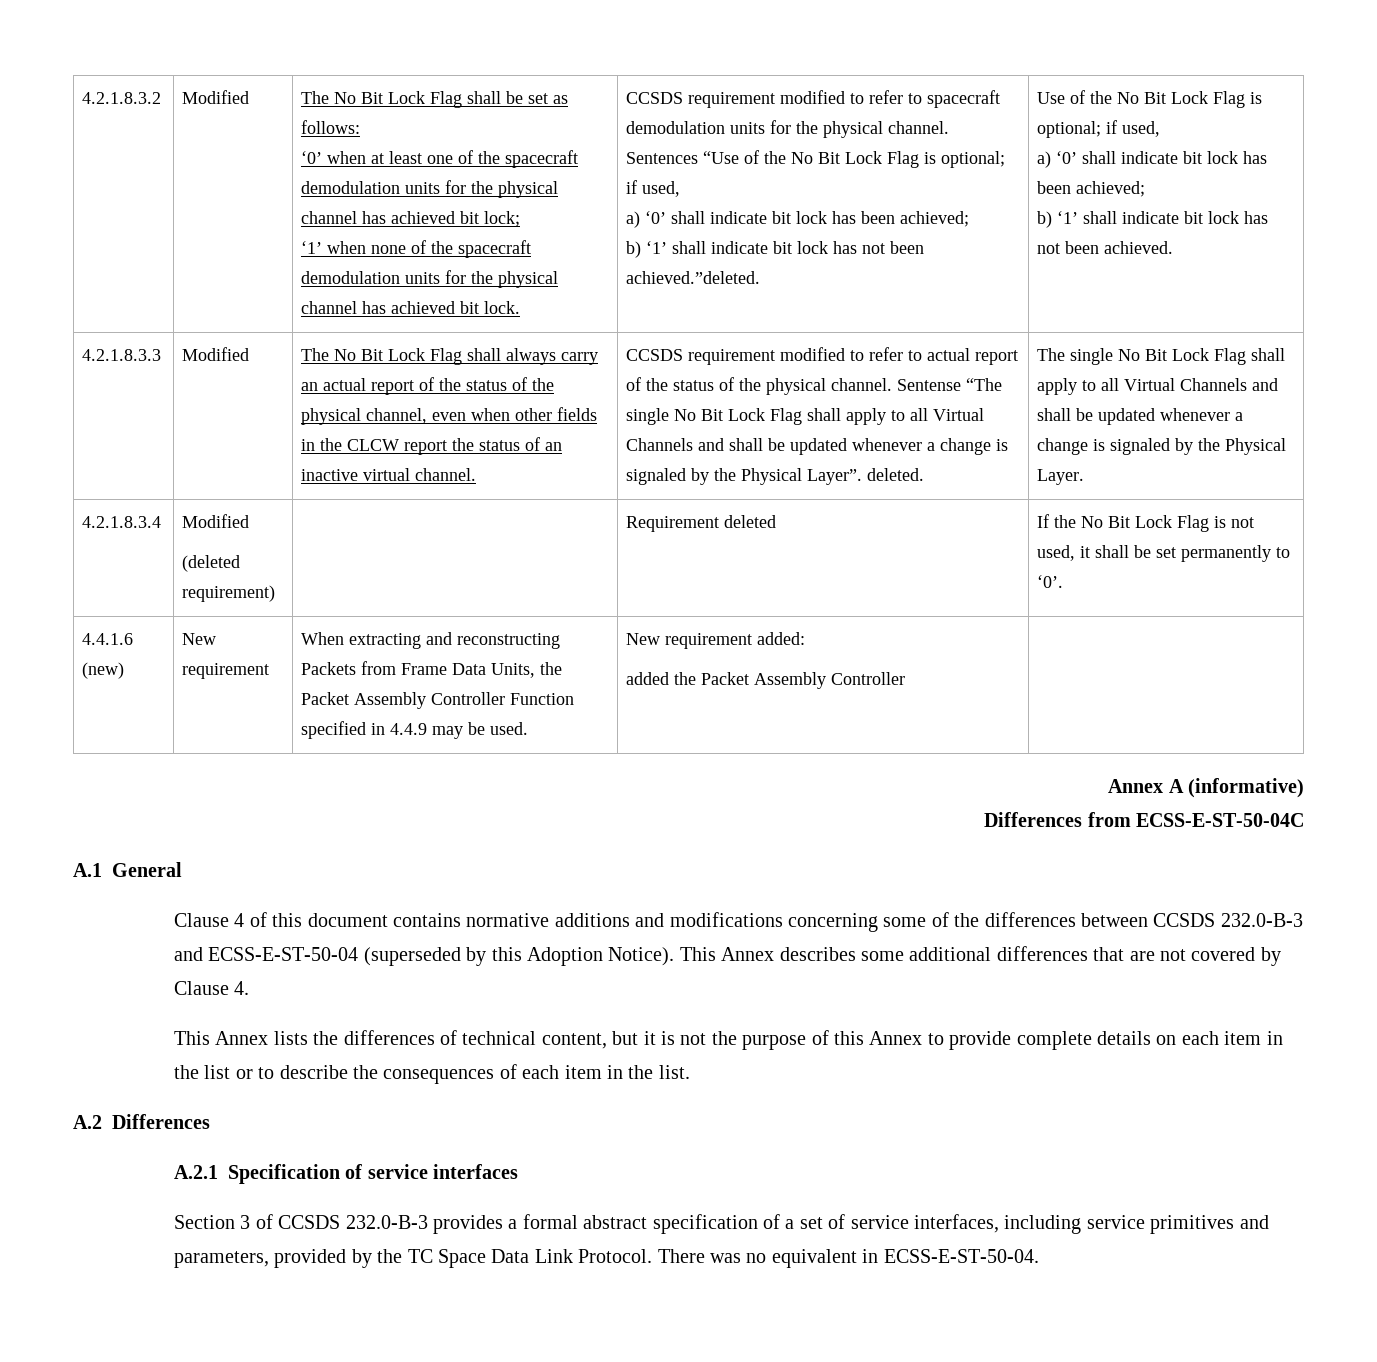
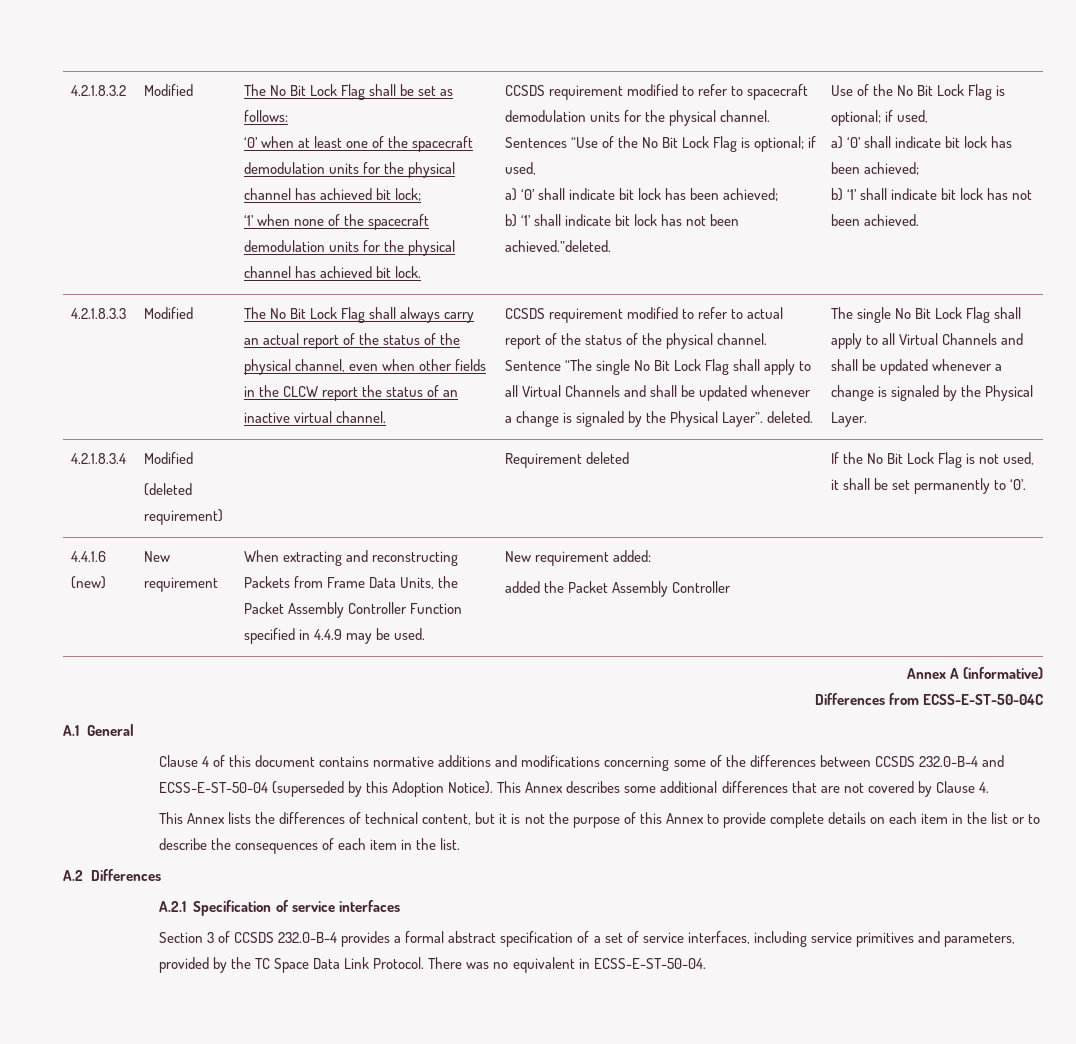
- Sentense “The single No Bit Lock Flag shall apply to all Virtual Channels and shall be updated whenever a change is signaled by the Physical Layer”. deleted.
+ Sentence “The single No Bit Lock Flag shall apply to all Virtual Channels and shall be updated whenever a change is signaled by the Physical Layer”. deleted.
- Clause 4 of this document contains normative additions and modifications concerning some of the differences between CCSDS 232.0-B-3 and ECSS-E-ST-50-04 (superseded by this Adoption Notice).
+ Clause 4 of this document contains normative additions and modifications concerning some of the differences between CCSDS 232.0-B-4 and ECSS-E-ST-50-04 (superseded by this Adoption Notice).
- Section 3 of CCSDS 232.0-B-3 provides a formal abstract specification of a set of service interfaces, including service primitives and parameters, provided by the TC Space Data Link Protocol.
+ Section 3 of CCSDS 232.0-B-4 provides a formal abstract specification of a set of service interfaces, including service primitives and parameters, provided by the TC Space Data Link Protocol.

